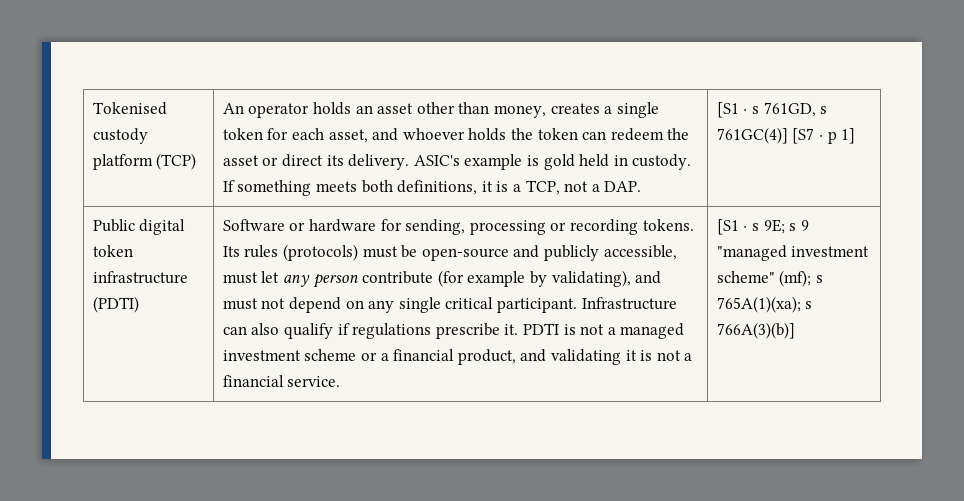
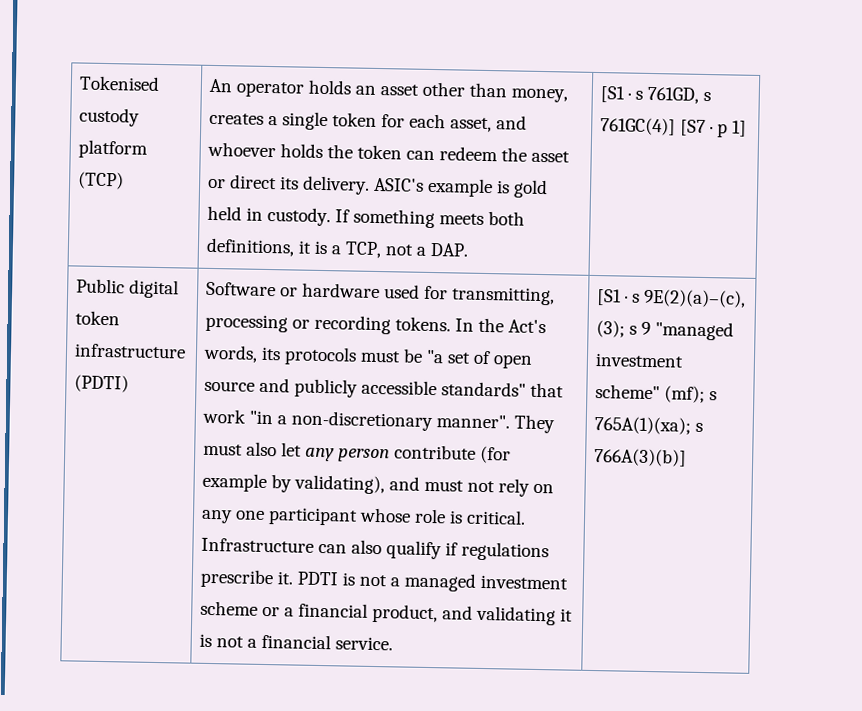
- Software or hardware for sending, processing or recording tokens.
+ Software or hardware used for transmitting, processing or recording tokens.
- Its rules (protocols) must be open-source and publicly accessible, must let any person contribute (for example by validating), and must not depend on any single critical participant.
+ In the Act's words, its protocols must be "a set of open source and publicly accessible standards" that work "in a non-discretionary manner". They must also let any person contribute (for example by validating), and must not rely on any one participant whose role is critical.
- [S1 · s 9E; s 9 "managed investment scheme" (mf); s 765A(1)(xa); s 766A(3)(b)]
+ [S1 · s 9E(2)(a)–(c), (3); s 9 "managed investment scheme" (mf); s 765A(1)(xa); s 766A(3)(b)]

